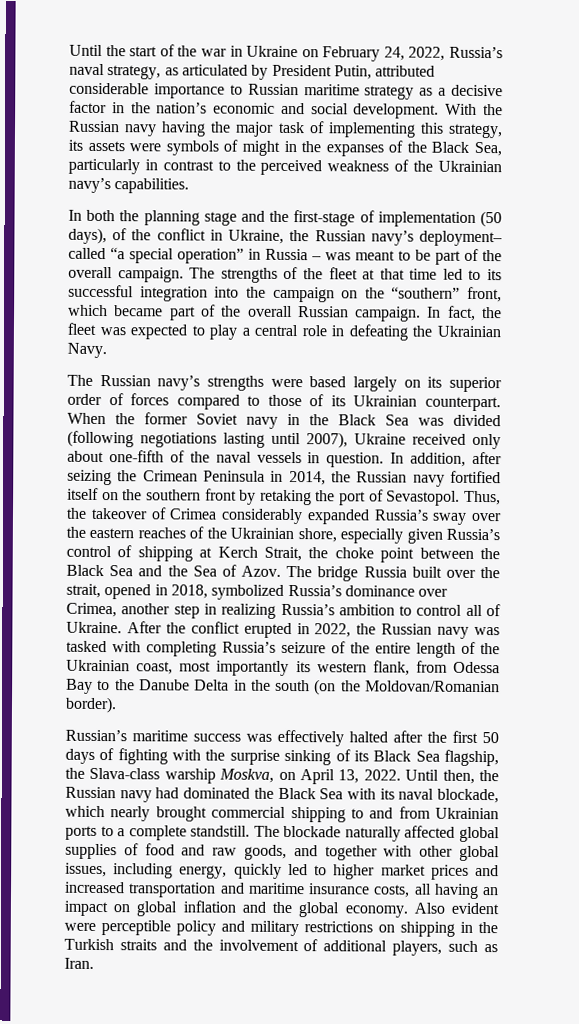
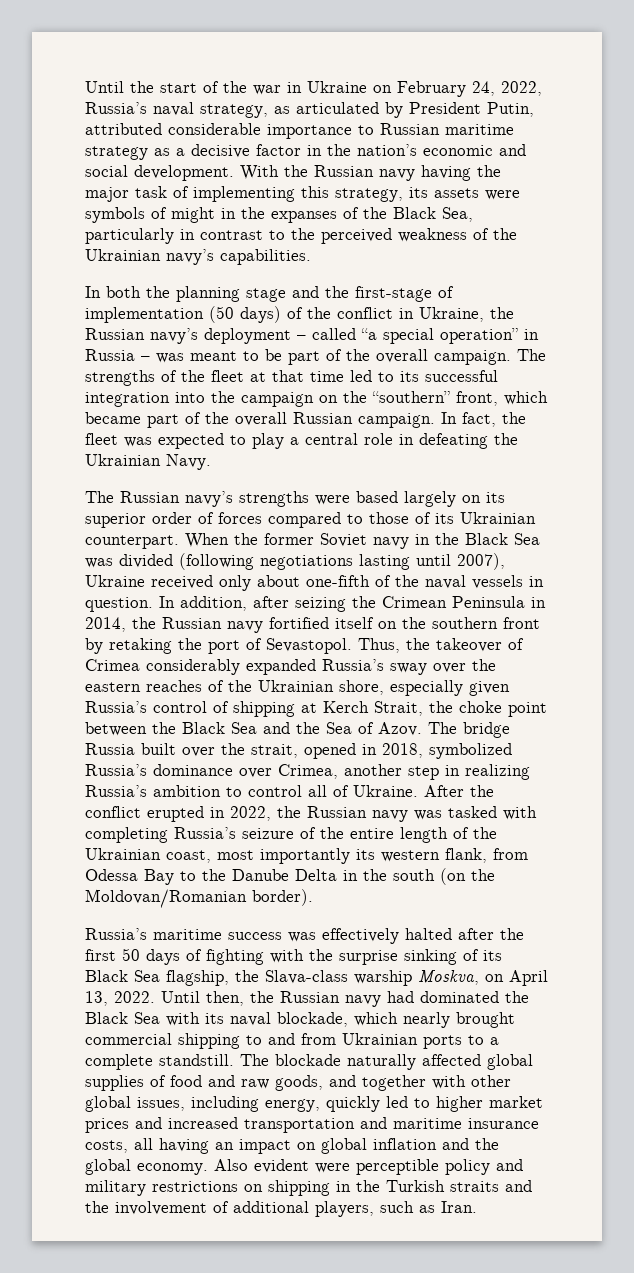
- In both the planning stage and the first-stage of implementation (50 days), of the conflict in Ukraine, the Russian navy’s deployment– called “a special operation” in Russia – was meant to be part of the overall campaign.
+ In both the planning stage and the first-stage of implementation (50 days) of the conflict in Ukraine, the Russian navy’s deployment – called “a special operation” in Russia – was meant to be part of the overall campaign.
- Russian’s maritime success was effectively halted after the first 50 days of fighting with the surprise sinking of its Black Sea flagship, the Slava-class warship Moskva, on April 13, 2022.
+ Russia’s maritime success was effectively halted after the first 50 days of fighting with the surprise sinking of its Black Sea flagship, the Slava-class warship Moskva, on April 13, 2022.

